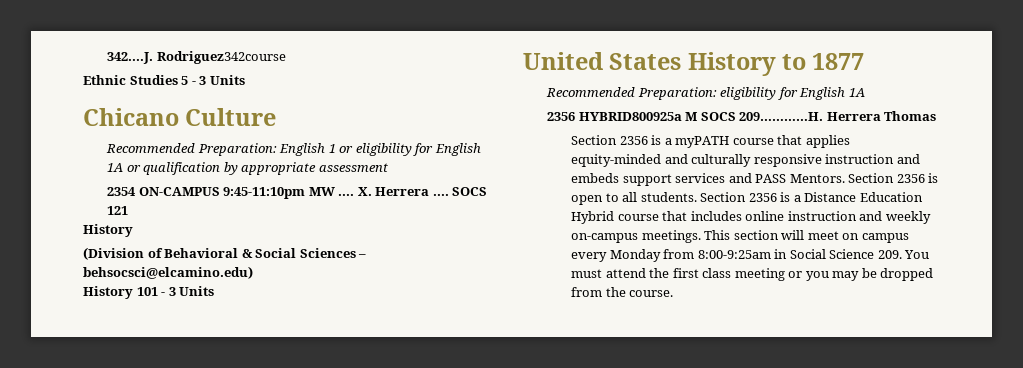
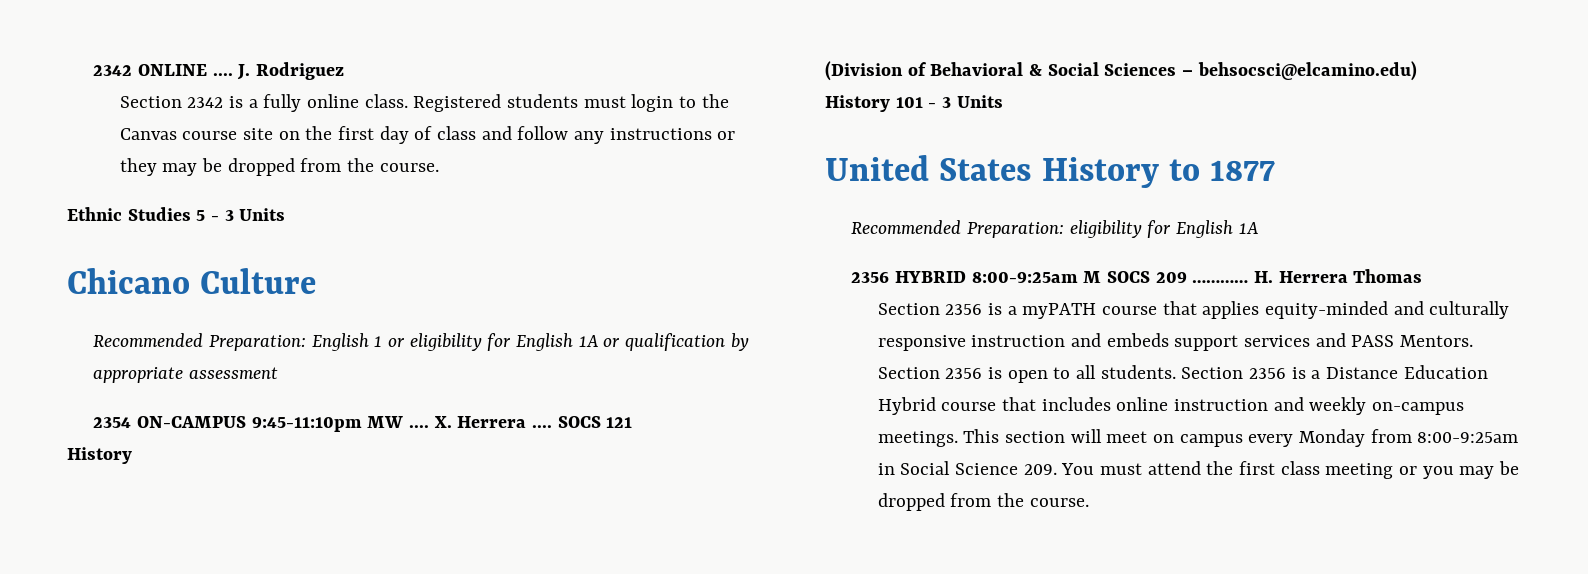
- 342....J. Rodriguez342course
+ 2342 ONLINE .... J. Rodriguez
+ Section 2342 is a fully online class. Registered students must login to the Canvas course site on the first day of class and follow any instructions or they may be dropped from the course.
- 2356 HYBRID800925a M SOCS 209…………H. Herrera Thomas
+ 2356 HYBRID 8:00-9:25am M SOCS 209 ………… H. Herrera Thomas

